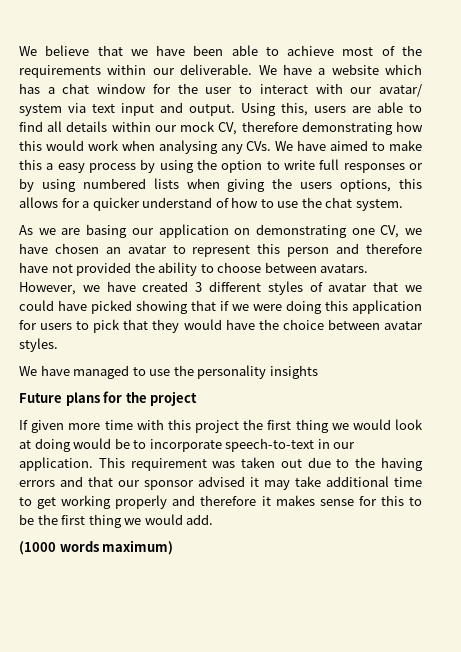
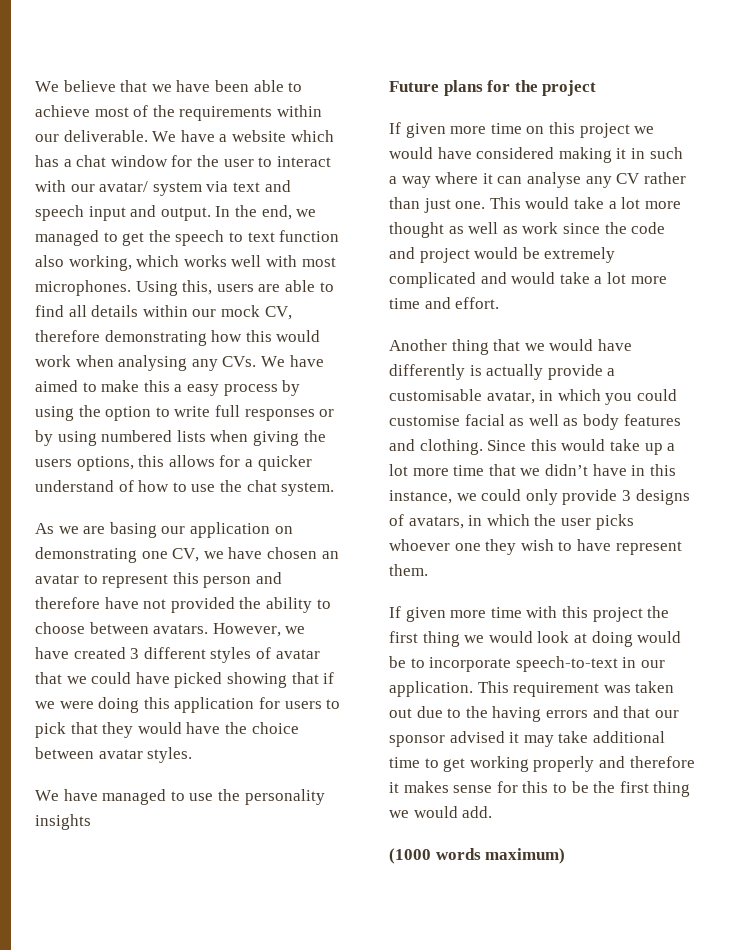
- We have a website which has a chat window for the user to interact with our avatar/ system via text input and output.
+ We have a website which has a chat window for the user to interact with our avatar/ system via text and speech input and output.
+ In the end, we managed to get the speech to text function also working, which works well with most microphones.
+ If given more time on this project we would have considered making it in such a way where it can analyse any CV rather than just one. This would take a lot more thought as well as work since the code and project would be extremely complicated and would take a lot more time and effort.
+ Another thing that we would have differently is actually provide a customisable avatar, in which you could customise facial as well as body features and clothing. Since this would take up a lot more time that we didn’t have in this instance, we could only provide 3 designs of avatars, in which the user picks whoever one they wish to have represent them.

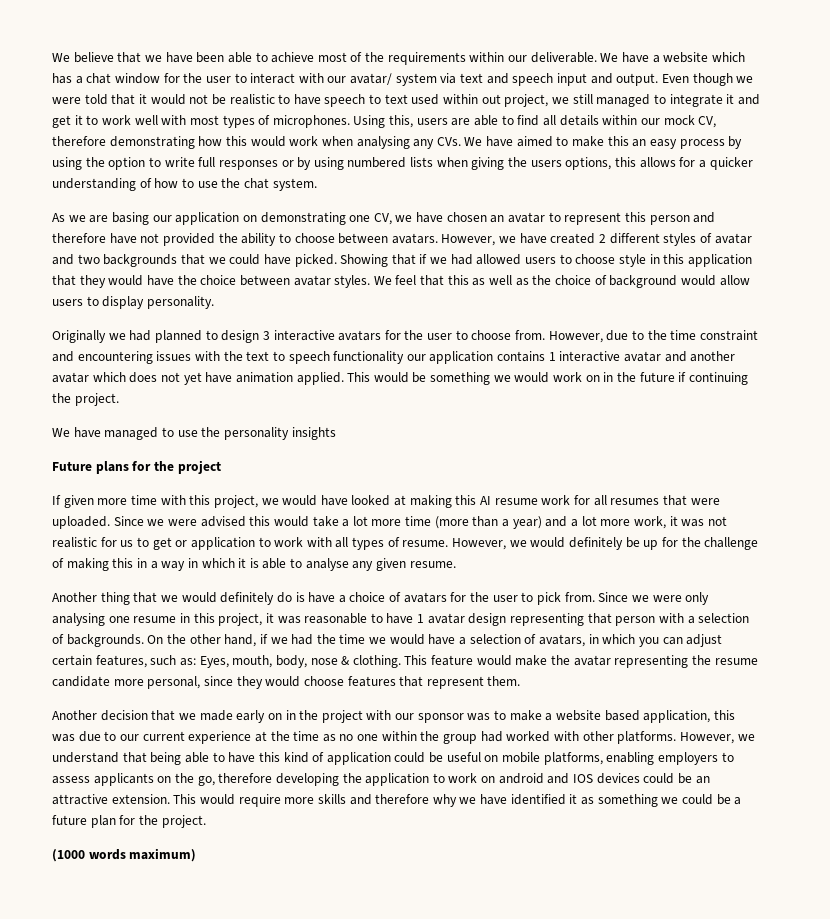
- In the end, we managed to get the speech to text function also working, which works well with most microphones.
+ Even though we were told that it would not be realistic to have speech to text used within out project, we still managed to integrate it and get it to work well with most types of microphones.
- Using this, users are able to find all details within our mock CV, therefore demonstrating how this would work when analysing any CVs. We have aimed to make this a easy process by using the option to write full responses or by using numbered lists when giving the users options, this allows for a quicker understand of how to use the chat system.
+ Using this, users are able to find all details within our mock CV, therefore demonstrating how this would work when analysing any CVs. We have aimed to make this an easy process by using the option to write full responses or by using numbered lists when giving the users options, this allows for a quicker understanding of how to use the chat system.
- However, we have created 3 different styles of avatar that we could have picked showing that if we were doing this application for users to pick that they would have the choice between avatar styles.
+ However, we have created 2 different styles of avatar and two backgrounds that we could have picked. Showing that if we had allowed users to choose style in this application that they would have the choice between avatar styles. We feel that this as well as the choice of background would allow users to display personality.
+ Originally we had planned to design 3 interactive avatars for the user to choose from. However, due to the time constraint and encountering issues with the text to speech functionality our application contains 1 interactive avatar and another avatar which does not yet have animation applied. This would be something we would work on in the future if continuing the project.
- If given more time on this project we would have considered making it in such a way where it can analyse any CV rather than just one. This would take a lot more thought as well as work since the code and project would be extremely complicated and would take a lot more time and effort.
+ If given more time with this project, we would have looked at making this AI resume work for all resumes that were uploaded. Since we were advised this would take a lot more time (more than a year) and a lot more work, it was not realistic for us to get or application to work with all types of resume. However, we would definitely be up for the challenge of making this in a way in which it is able to analyse any given resume.
- Another thing that we would have differently is actually provide a customisable avatar, in which you could customise facial as well as body features and clothing. Since this would take up a lot more time that we didn’t have in this instance, we could only provide 3 designs of avatars, in which the user picks whoever one they wish to have represent them.
- If given more time with this project the first thing we would look at doing would be to incorporate speech-to-text in our application. This requirement was taken out due to the having errors and that our sponsor advised it may take additional time to get working properly and therefore it makes sense for this to be the first thing we would add.
+ Another thing that we would definitely do is have a choice of avatars for the user to pick from. Since we were only analysing one resume in this project, it was reasonable to have 1 avatar design representing that person with a selection of backgrounds. On the other hand, if we had the time we would have a selection of avatars, in which you can adjust certain features, such as: Eyes, mouth, body, nose & clothing. This feature would make the avatar representing the resume candidate more personal, since they would choose features that represent them.
+ Another decision that we made early on in the project with our sponsor was to make a website based application, this was due to our current experience at the time as no one within the group had worked with other platforms. However, we understand that being able to have this kind of application could be useful on mobile platforms, enabling employers to assess applicants on the go, therefore developing the application to work on android and IOS devices could be an attractive extension. This would require more skills and therefore why we have identified it as something we could be a future plan for the project.

